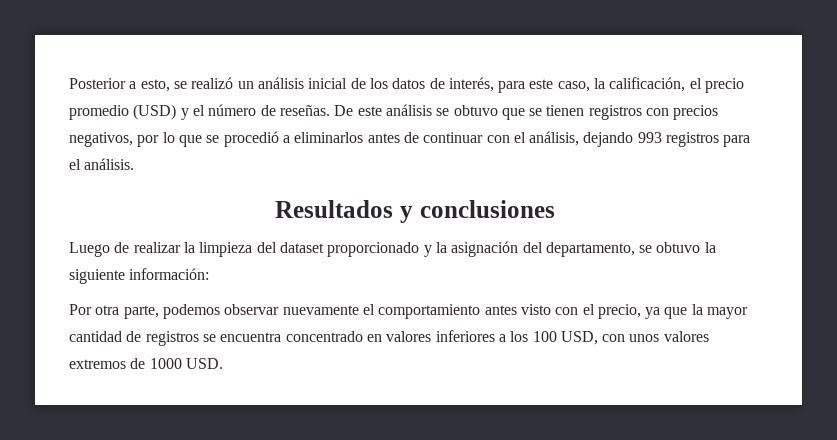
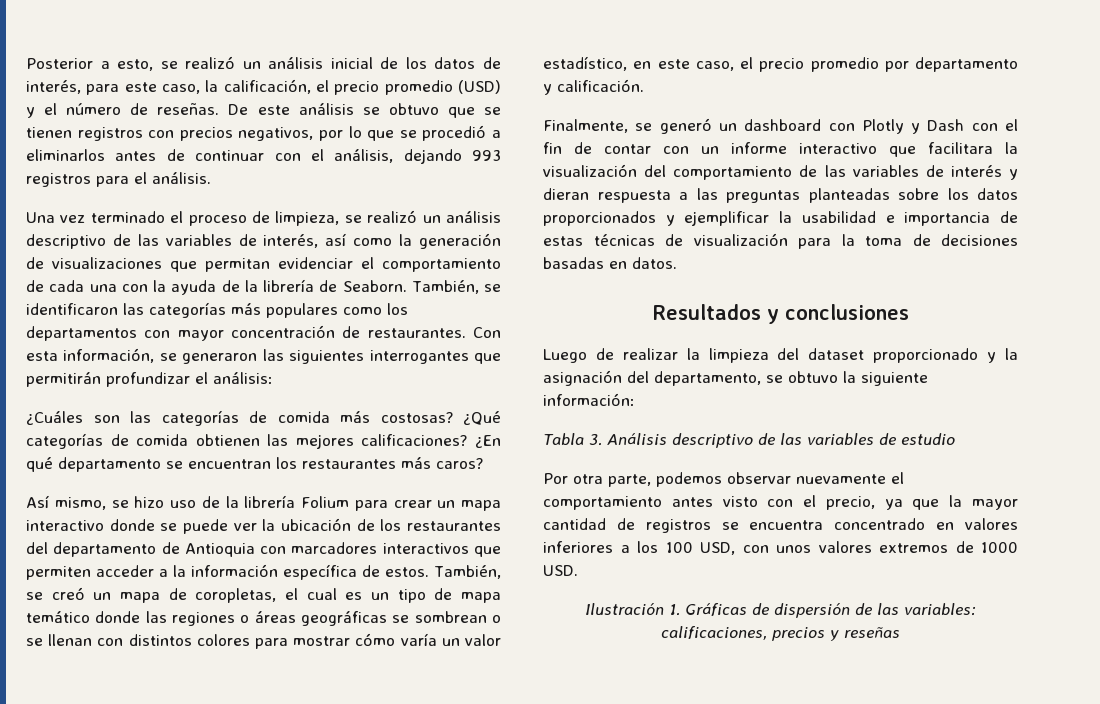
+ Una vez terminado el proceso de limpieza, se realizó un análisis descriptivo de las variables de interés, así como la generación de visualizaciones que permitan evidenciar el comportamiento de cada una con la ayuda de la librería de Seaborn. También, se identificaron las categorías más populares como los departamentos con mayor concentración de restaurantes. Con esta información, se generaron las siguientes interrogantes que permitirán profundizar el análisis:
+ ¿Cuáles son las categorías de comida más costosas? ¿Qué categorías de comida obtienen las mejores calificaciones? ¿En qué departamento se encuentran los restaurantes más caros?
+ Así mismo, se hizo uso de la librería Folium para crear un mapa interactivo donde se puede ver la ubicación de los restaurantes del departamento de Antioquia con marcadores interactivos que permiten acceder a la información específica de estos. También, se creó un mapa de coropletas, el cual es un tipo de mapa temático donde las regiones o áreas geográficas se sombrean o se llenan con distintos colores para mostrar cómo varía un valor estadístico, en este caso, el precio promedio por departamento y calificación.
+ Finalmente, se generó un dashboard con Plotly y Dash con el fin de contar con un informe interactivo que facilitara la visualización del comportamiento de las variables de interés y dieran respuesta a las preguntas planteadas sobre los datos proporcionados y ejemplificar la usabilidad e importancia de estas técnicas de visualización para la toma de decisiones basadas en datos.
+ Tabla 3. Análisis descriptivo de las variables de estudio
+ Ilustración 1. Gráficas de dispersión de las variables: calificaciones, precios y reseñas

